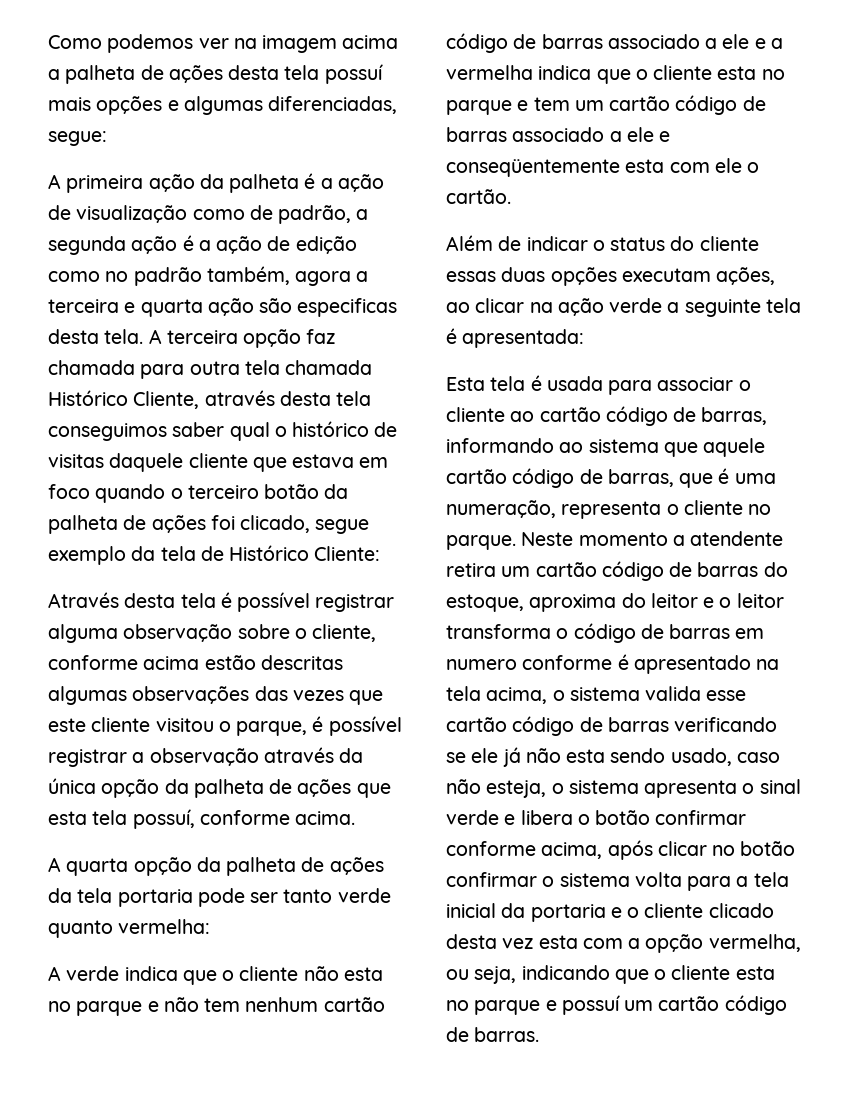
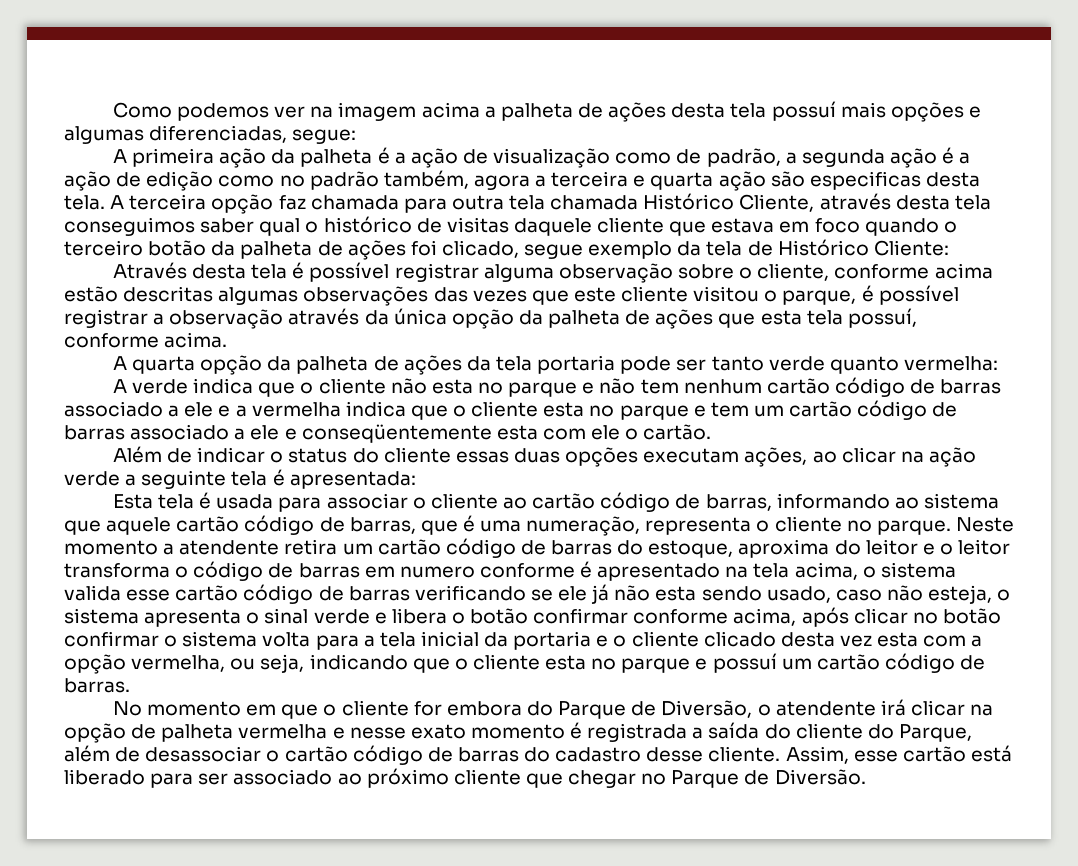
+ No momento em que o cliente for embora do Parque de Diversão, o atendente irá clicar na opção de palheta vermelha e nesse exato momento é registrada a saída do cliente do Parque, além de desassociar o cartão código de barras do cadastro desse cliente. Assim, esse cartão está liberado para ser associado ao próximo cliente que chegar no Parque de Diversão.

